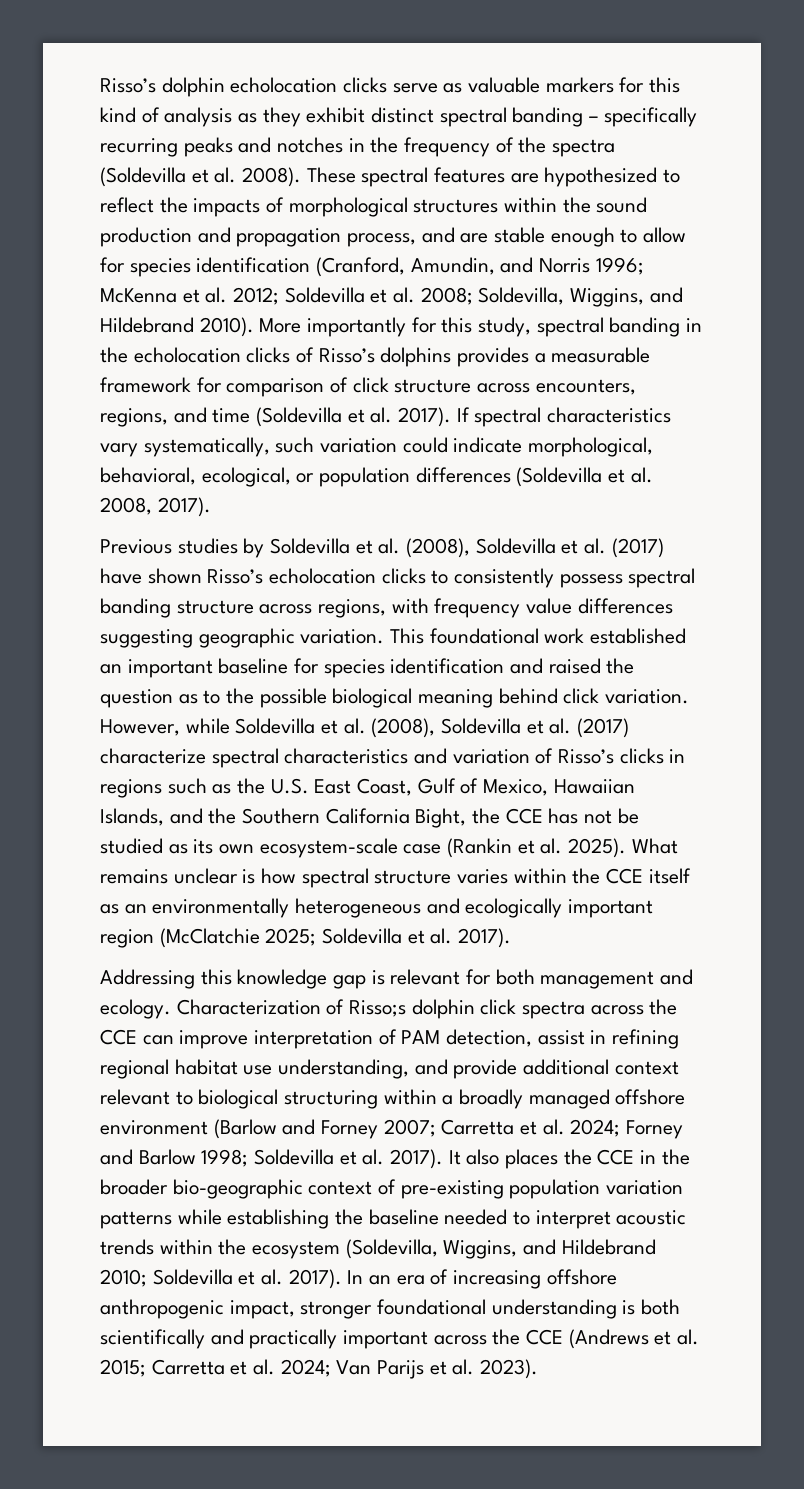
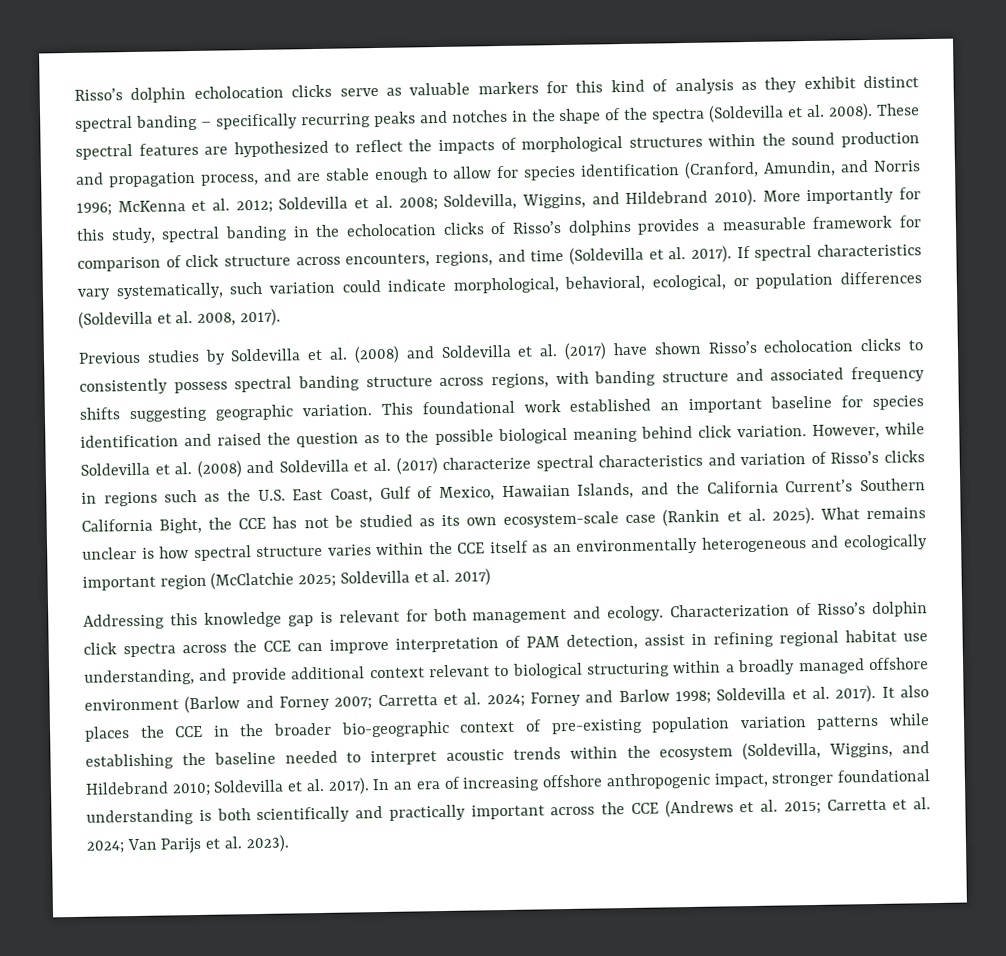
- Risso’s dolphin echolocation clicks serve as valuable markers for this kind of analysis as they exhibit distinct spectral banding – specifically recurring peaks and notches in the frequency of the spectra (Soldevilla et al. 2008).
+ Risso’s dolphin echolocation clicks serve as valuable markers for this kind of analysis as they exhibit distinct spectral banding – specifically recurring peaks and notches in the shape of the spectra (Soldevilla et al. 2008).
- Previous studies by Soldevilla et al. (2008), Soldevilla et al. (2017) have shown Risso’s echolocation clicks to consistently possess spectral banding structure across regions, with frequency value differences suggesting geographic variation.
+ Previous studies by Soldevilla et al. (2008) and Soldevilla et al. (2017) have shown Risso’s echolocation clicks to consistently possess spectral banding structure across regions, with banding structure and associated frequency shifts suggesting geographic variation.
- However, while Soldevilla et al. (2008), Soldevilla et al. (2017) characterize spectral characteristics and variation of Risso’s clicks in regions such as the U.S. East Coast, Gulf of Mexico, Hawaiian Islands, and the Southern California Bight, the CCE has not be studied as its own ecosystem-scale case (Rankin et al. 2025).
+ However, while Soldevilla et al. (2008) and Soldevilla et al. (2017) characterize spectral characteristics and variation of Risso’s clicks in regions such as the U.S. East Coast, Gulf of Mexico, Hawaiian Islands, and the California Current’s Southern California Bight, the CCE has not be studied as its own ecosystem-scale case (Rankin et al. 2025).
- What remains unclear is how spectral structure varies within the CCE itself as an environmentally heterogeneous and ecologically important region (McClatchie 2025; Soldevilla et al. 2017).
+ What remains unclear is how spectral structure varies within the CCE itself as an environmentally heterogeneous and ecologically important region (McClatchie 2025; Soldevilla et al. 2017)
- Characterization of Risso;s dolphin click spectra across the CCE can improve interpretation of PAM detection, assist in refining regional habitat use understanding, and provide additional context relevant to biological structuring within a broadly managed offshore environment (Barlow and Forney 2007; Carretta et al. 2024; Forney and Barlow 1998; Soldevilla et al. 2017).
+ Characterization of Risso’s dolphin click spectra across the CCE can improve interpretation of PAM detection, assist in refining regional habitat use understanding, and provide additional context relevant to biological structuring within a broadly managed offshore environment (Barlow and Forney 2007; Carretta et al. 2024; Forney and Barlow 1998; Soldevilla et al. 2017).

